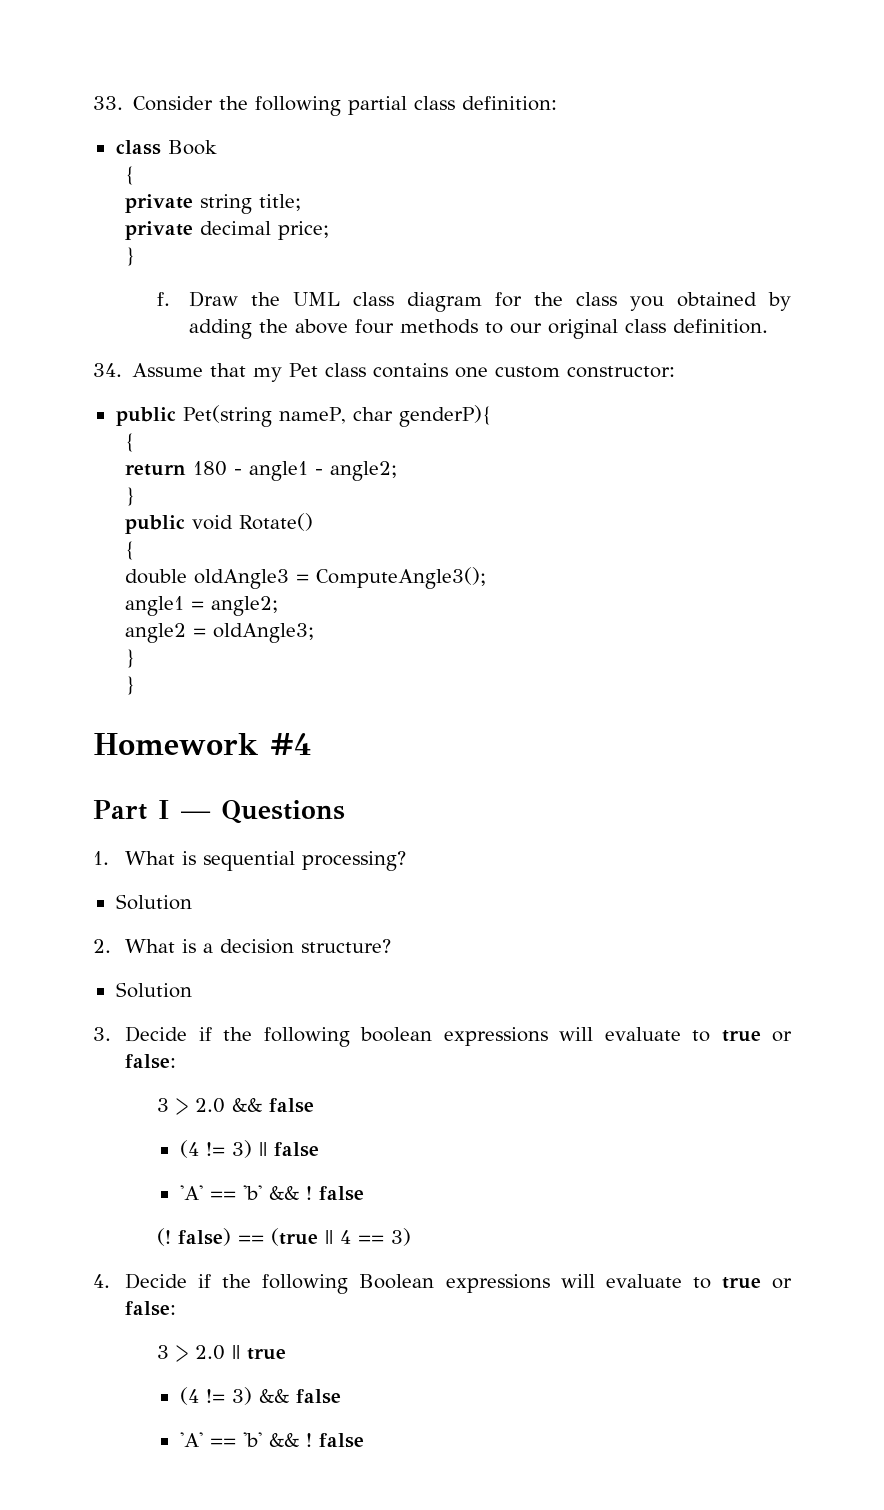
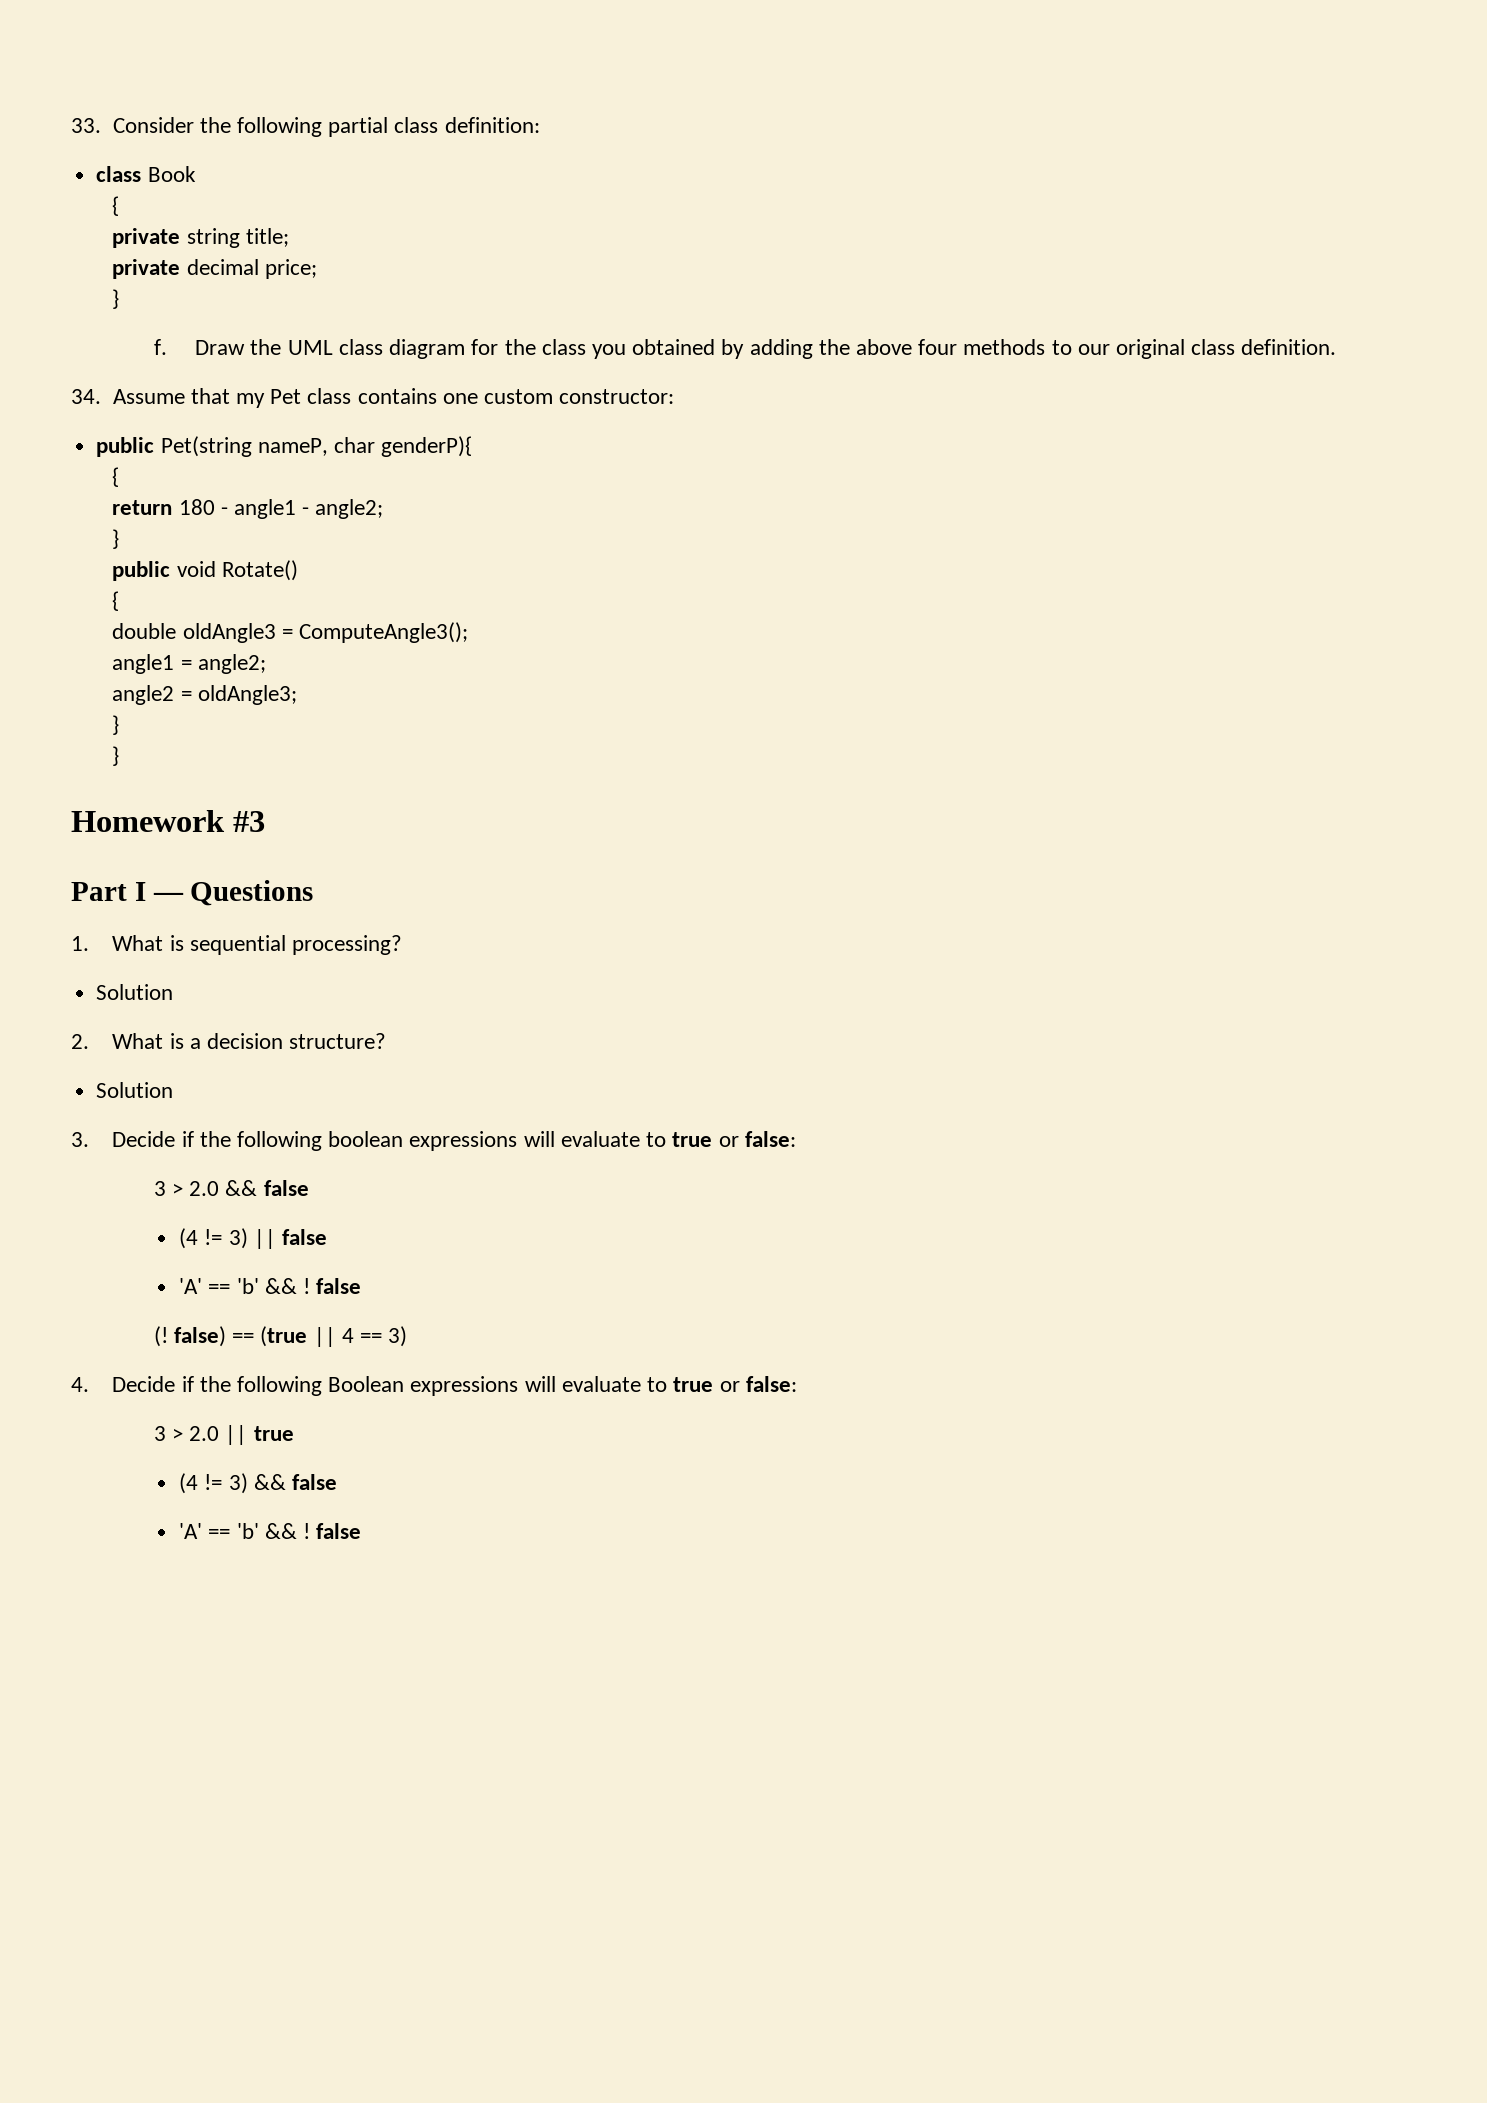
- Homework #4
+ Homework #3

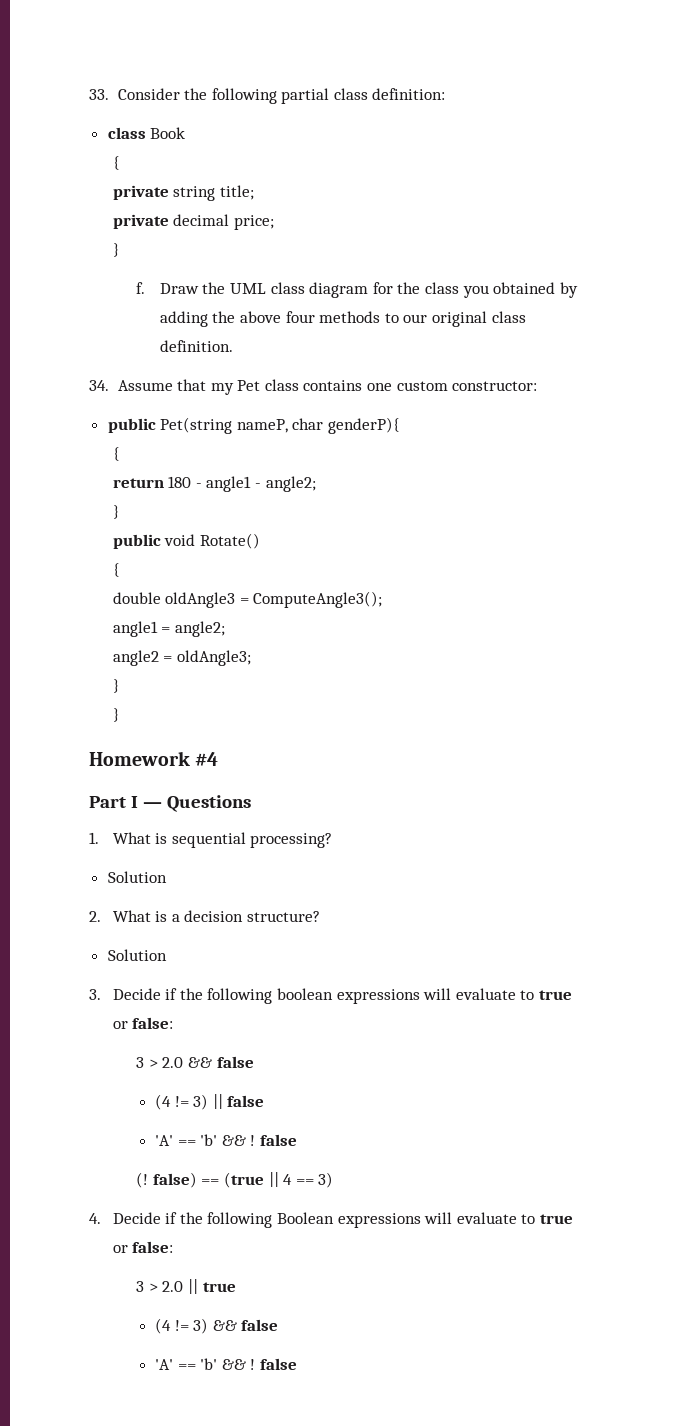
- Homework #3
+ Homework #4

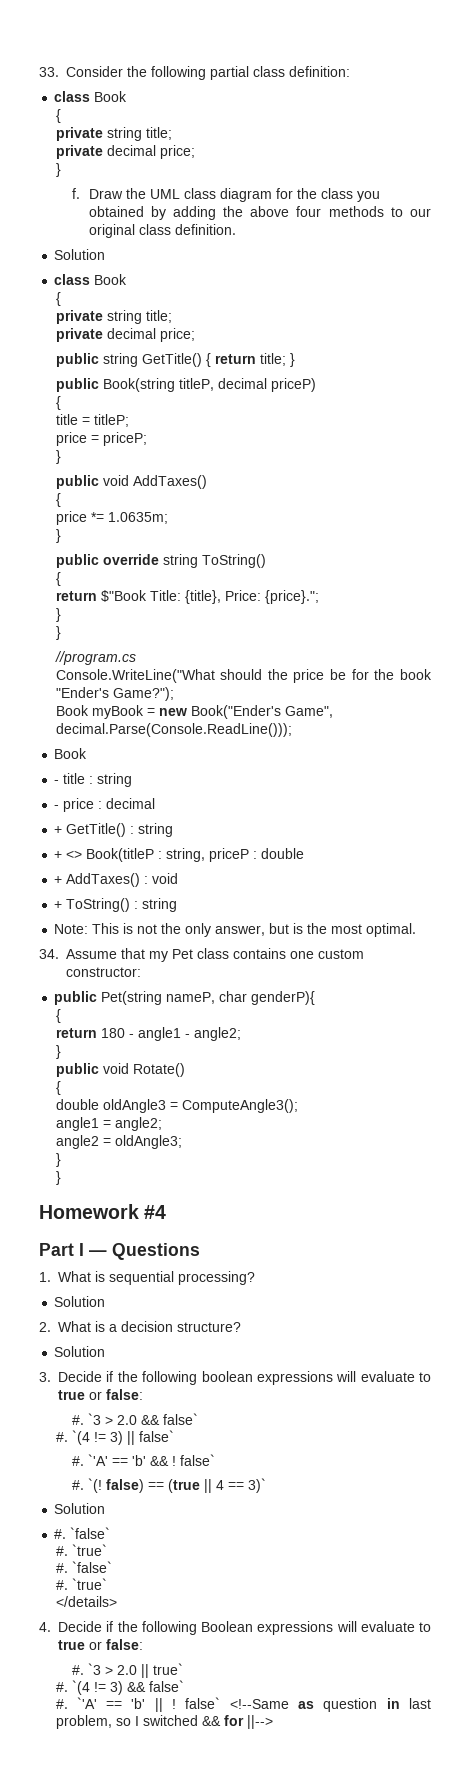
  Draw the UML class diagram for the class you obtained by adding the above four methods to our original class definition.
+ Solution
+ class Book
+ {
+ private string title;
+ private decimal price;
+ public string GetTitle() { return title; }
+ public Book(string titleP, decimal priceP)
+ {
+ title = titleP;
+ price = priceP;
+ }
+ public void AddTaxes()
+ {
+ price *= 1.0635m;
+ }
+ public override string ToString()
+ {
+ return $"Book Title: {title}, Price: {price}.";
+ }
+ }
+ //program.cs
+ Console.WriteLine("What should the price be for the book "Ender's Game?");
+ Book myBook = new Book("Ender's Game", decimal.Parse(Console.ReadLine()));
+ Book
+ - title : string
+ - price : decimal
+ + GetTitle() : string
+ + <> Book(titleP : string, priceP : double
+ + AddTaxes() : void
+ + ToString() : string
+ Note: This is not the only answer, but is the most optimal.
- 3 > 2.0 && false
- (4 != 3) || false
- 'A' == 'b' && ! false
- (! false) == (true || 4 == 3)
+ #. `3 > 2.0 && false`
+ #. `(4 != 3) || false`
+ #. `'A' == 'b' && ! false`
+ #. `(! false) == (true || 4 == 3)`
+ Solution
+ #. `false`
+ #. `true`
+ #. `false`
+ #. `true`
+ </details>
- 3 > 2.0 || true
- (4 != 3) && false
- 'A' == 'b' && ! false
+ #. `3 > 2.0 || true`
+ #. `(4 != 3) && false`
+ #. `'A' == 'b' || ! false` <!--Same as question in last problem, so I switched && for ||-->

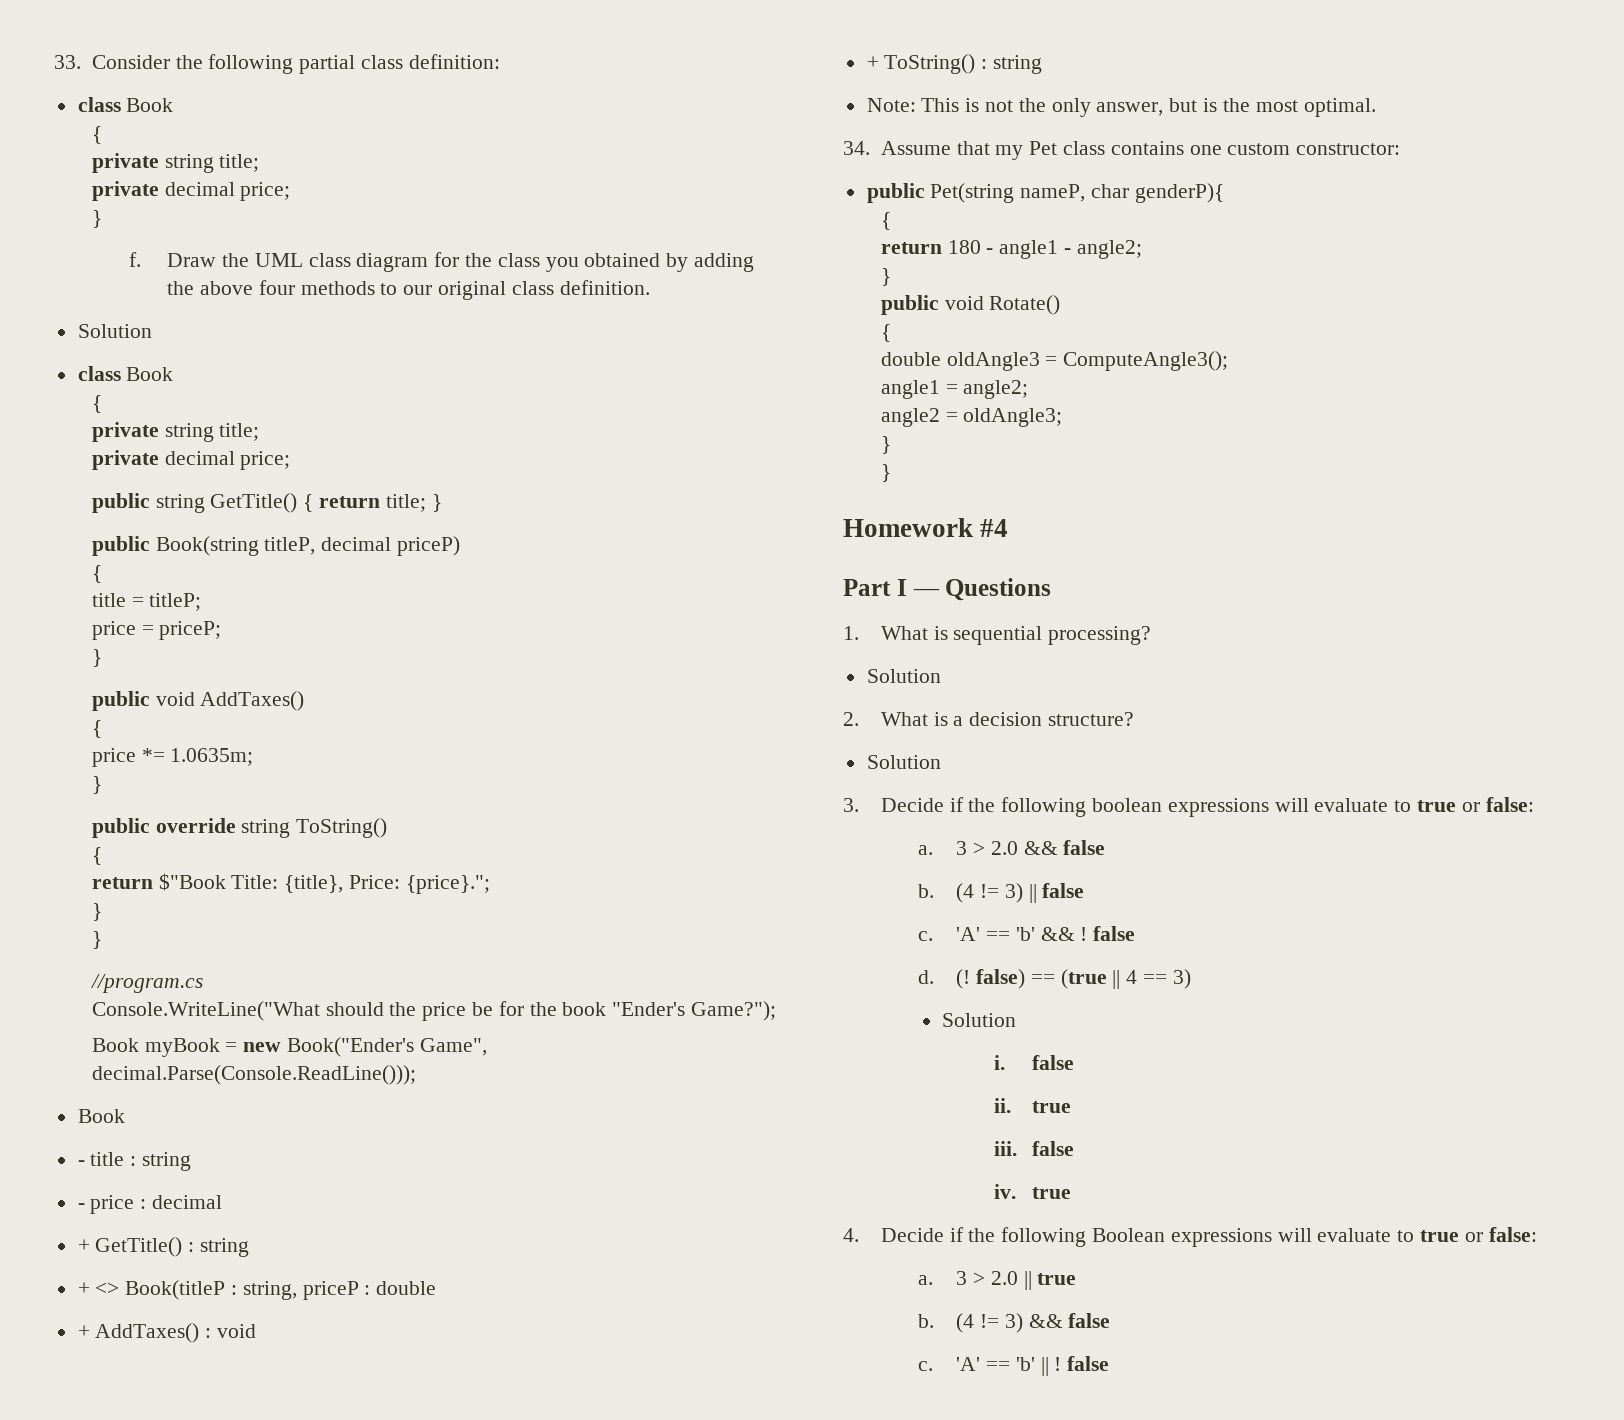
- #. `3 > 2.0 && false`
- #. `(4 != 3) || false`
- #. `'A' == 'b' && ! false`
- #. `(! false) == (true || 4 == 3)`
+ a. 3 > 2.0 && false
+ b. (4 != 3) || false
+ c. 'A' == 'b' && ! false
+ d. (! false) == (true || 4 == 3)
  Solution
- #. `false`
- #. `true`
- #. `false`
- #. `true`
- </details>
+ i. false
+ ii. true
+ iii. false
+ iv. true
- #. `3 > 2.0 || true`
- #. `(4 != 3) && false`
- #. `'A' == 'b' || ! false` <!--Same as question in last problem, so I switched && for ||-->
+ a. 3 > 2.0 || true
+ b. (4 != 3) && false
+ c. 'A' == 'b' || ! false

